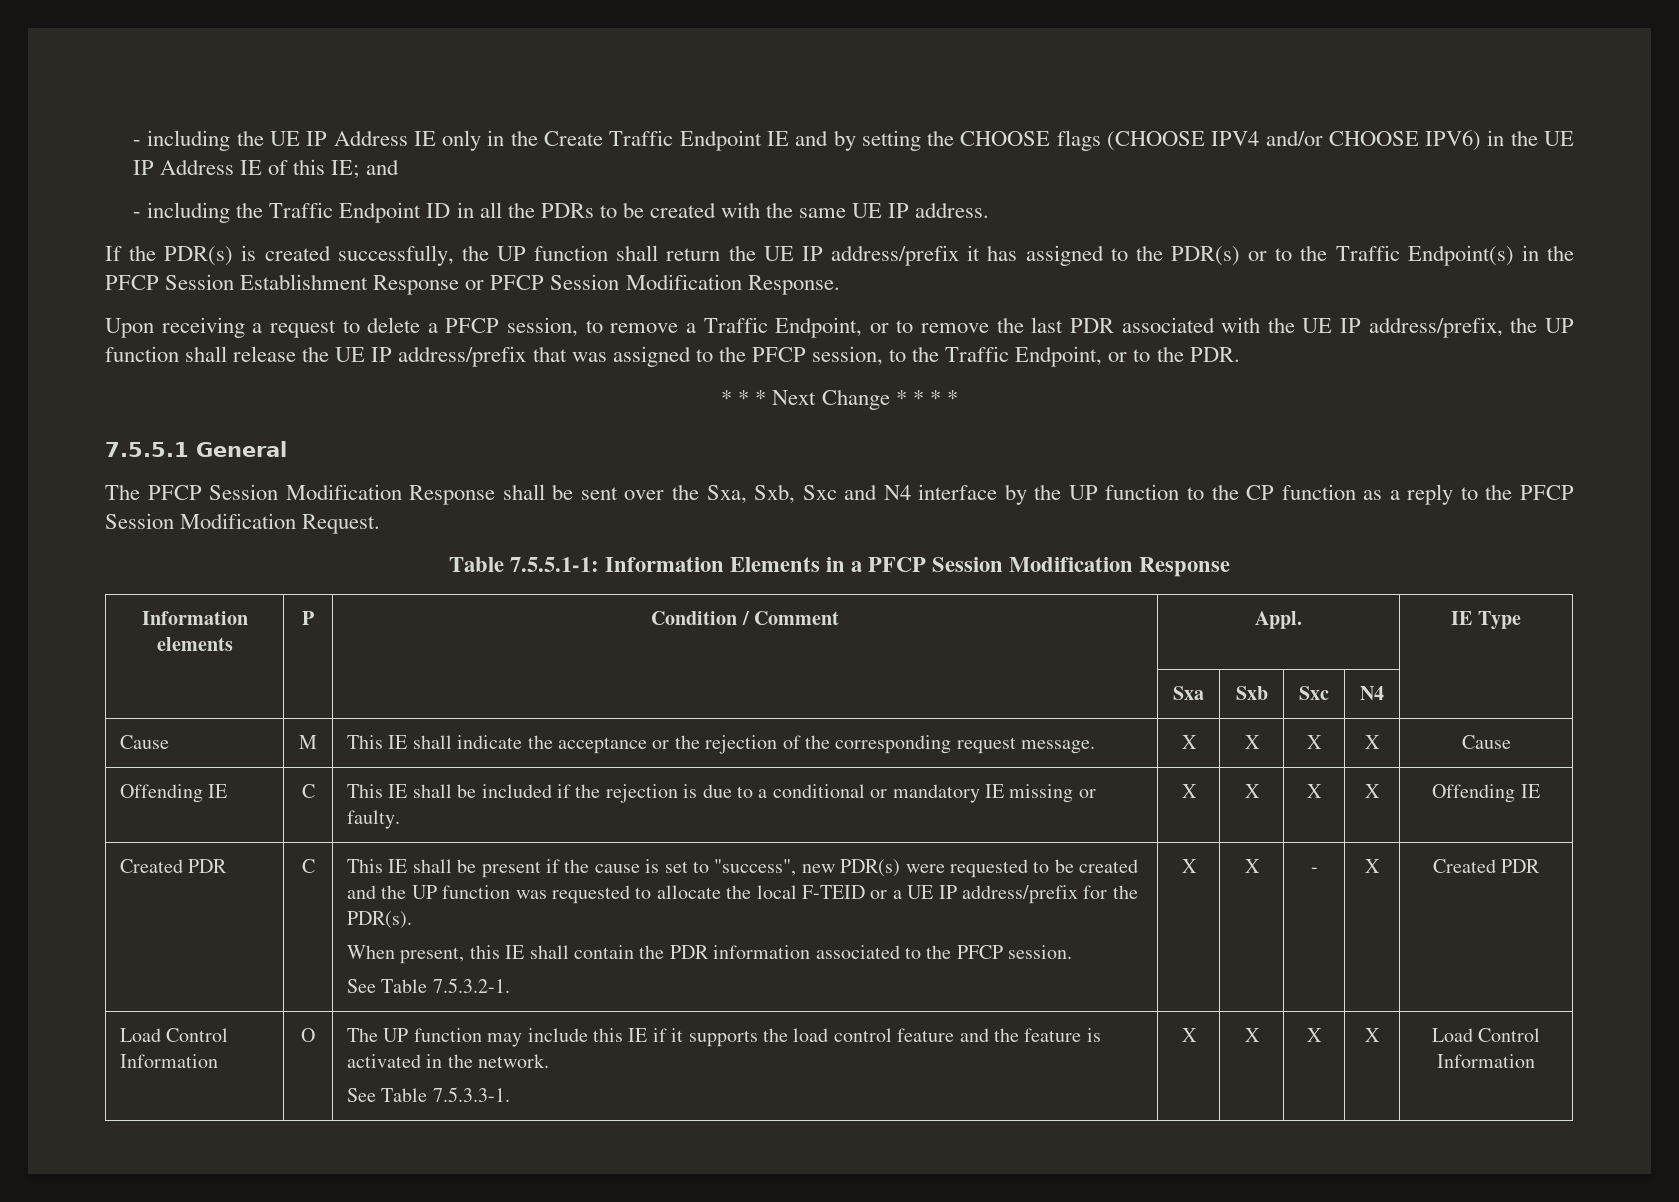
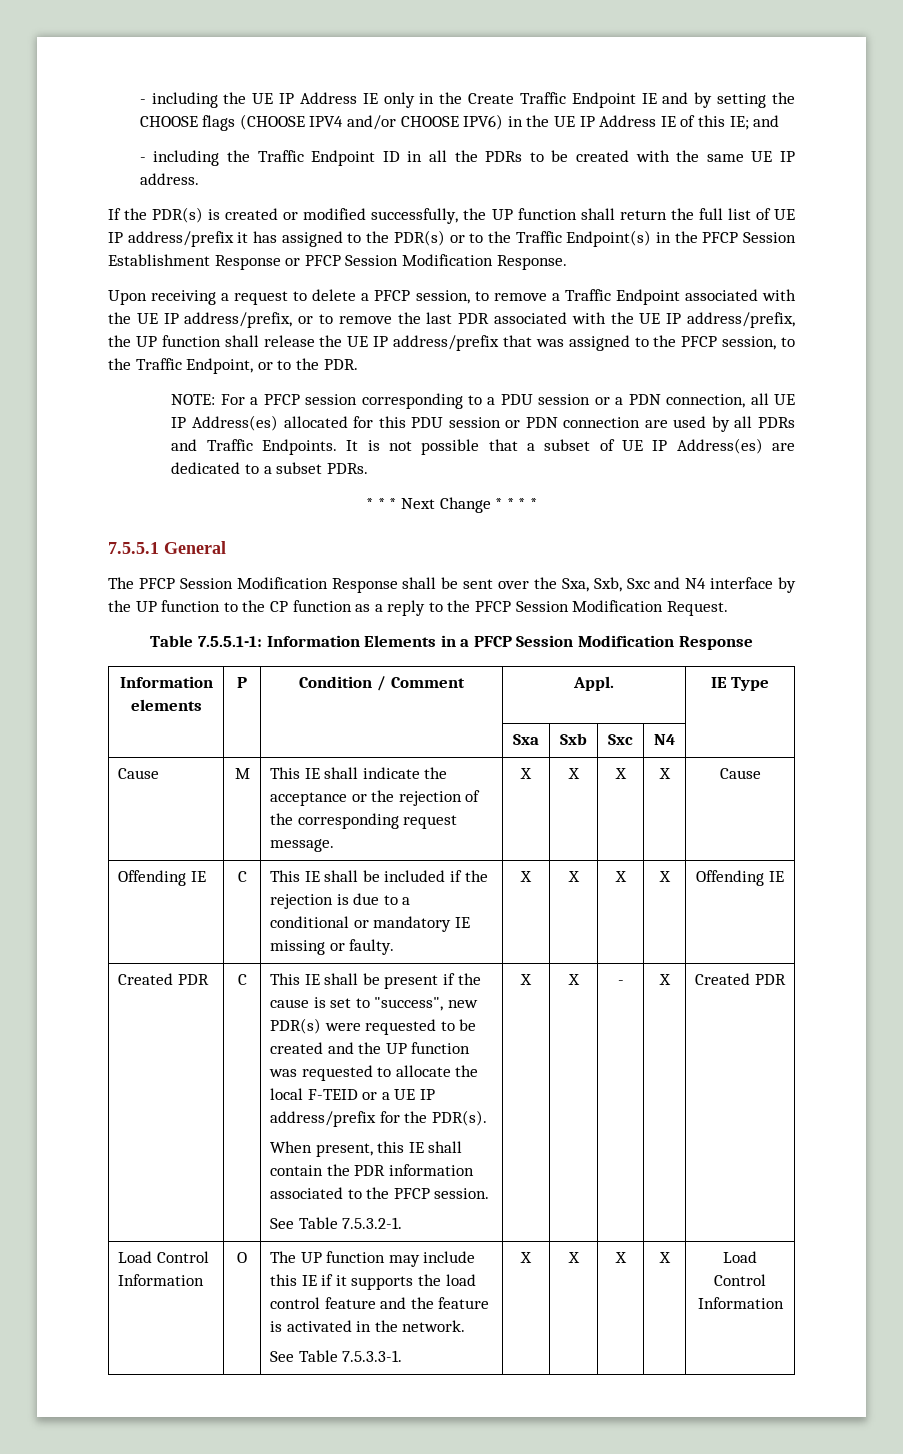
- If the PDR(s) is created successfully, the UP function shall return the UE IP address/prefix it has assigned to the PDR(s) or to the Traffic Endpoint(s) in the PFCP Session Establishment Response or PFCP Session Modification Response.
+ If the PDR(s) is created or modified successfully, the UP function shall return the full list of UE IP address/prefix it has assigned to the PDR(s) or to the Traffic Endpoint(s) in the PFCP Session Establishment Response or PFCP Session Modification Response.
- Upon receiving a request to delete a PFCP session, to remove a Traffic Endpoint, or to remove the last PDR associated with the UE IP address/prefix, the UP function shall release the UE IP address/prefix that was assigned to the PFCP session, to the Traffic Endpoint, or to the PDR.
+ Upon receiving a request to delete a PFCP session, to remove a Traffic Endpoint associated with the UE IP address/prefix, or to remove the last PDR associated with the UE IP address/prefix, the UP function shall release the UE IP address/prefix that was assigned to the PFCP session, to the Traffic Endpoint, or to the PDR.
+ NOTE: For a PFCP session corresponding to a PDU session or a PDN connection, all UE IP Address(es) allocated for this PDU session or PDN connection are used by all PDRs and Traffic Endpoints. It is not possible that a subset of UE IP Address(es) are dedicated to a subset PDRs.

